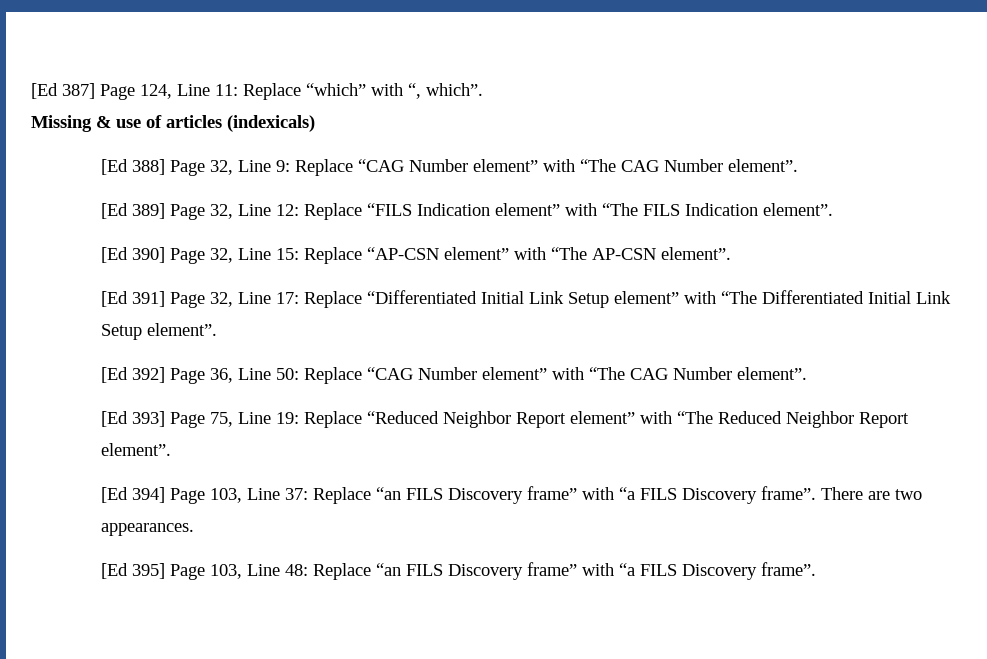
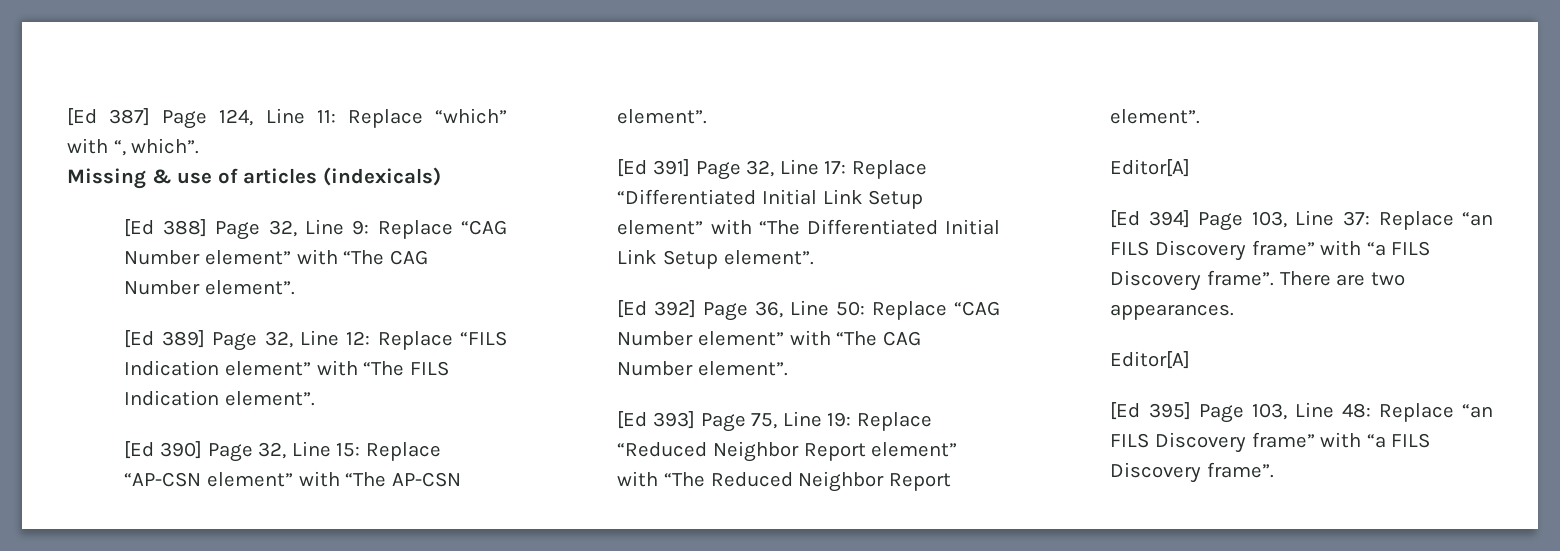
  [Ed 393] Page 75, Line 19: Replace “Reduced Neighbor Report element” with “The Reduced Neighbor Report element”.
+ Editor[A]
  There are two appearances.
+ Editor[A]

